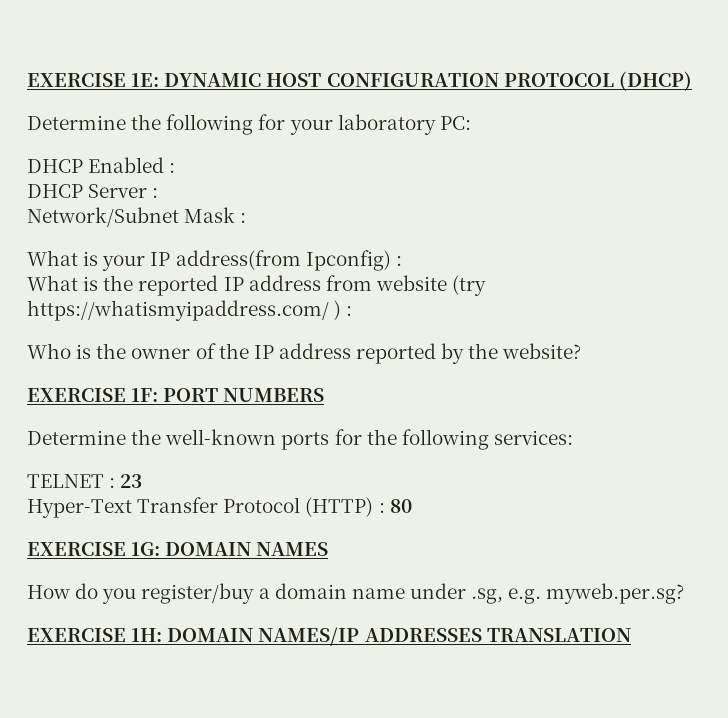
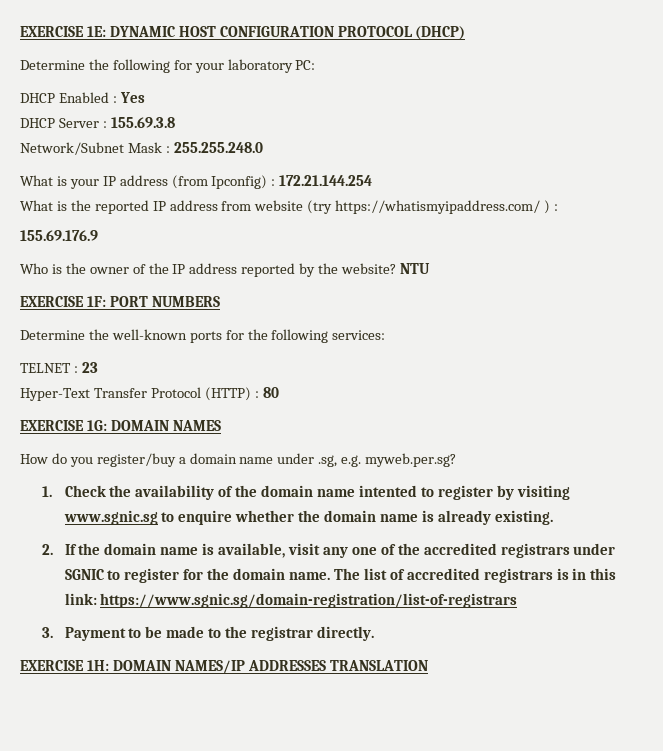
- DHCP Enabled :
+ DHCP Enabled : Yes
- DHCP Server :
+ DHCP Server : 155.69.3.8
- Network/Subnet Mask :
+ Network/Subnet Mask : 255.255.248.0
- What is your IP address(from Ipconfig) :
+ What is your IP address (from Ipconfig) : 172.21.144.254
+ 155.69.176.9
+ NTU
+ 1. Check the availability of the domain name intented to register by visiting www.sgnic.sg to enquire whether the domain name is already existing.
+ 2. If the domain name is available, visit any one of the accredited registrars under SGNIC to register for the domain name. The list of accredited registrars is in this link: https://www.sgnic.sg/domain-registration/list-of-registrars
+ 3. Payment to be made to the registrar directly.

